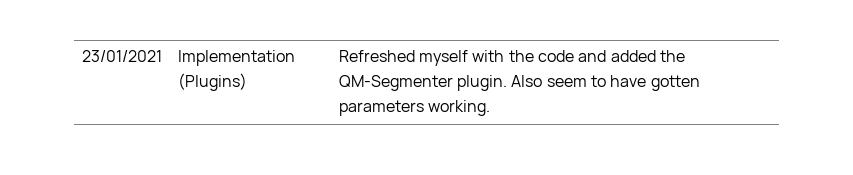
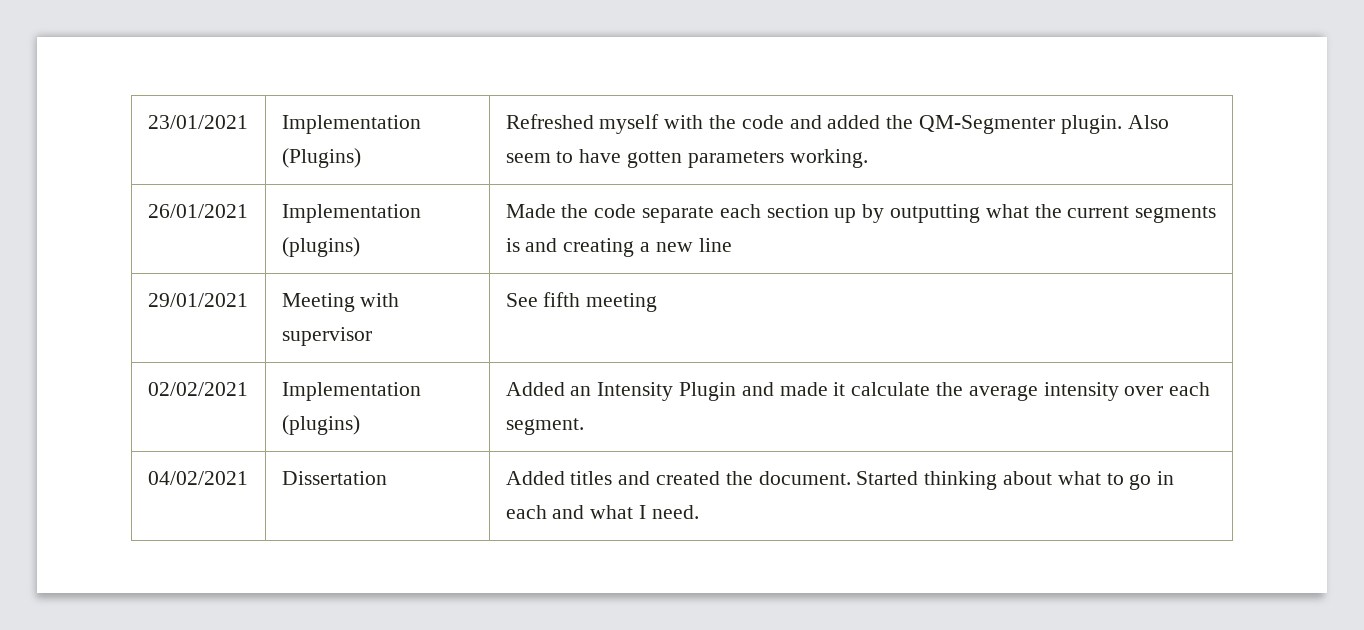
+ 26/01/2021 | Implementation (plugins) | Made the code separate each section up by outputting what the current segments is and creating a new line
+ 29/01/2021 | Meeting with supervisor | See fifth meeting
+ 02/02/2021 | Implementation (plugins) | Added an Intensity Plugin and made it calculate the average intensity over each segment.
+ 04/02/2021 | Dissertation | Added titles and created the document. Started thinking about what to go in each and what I need.

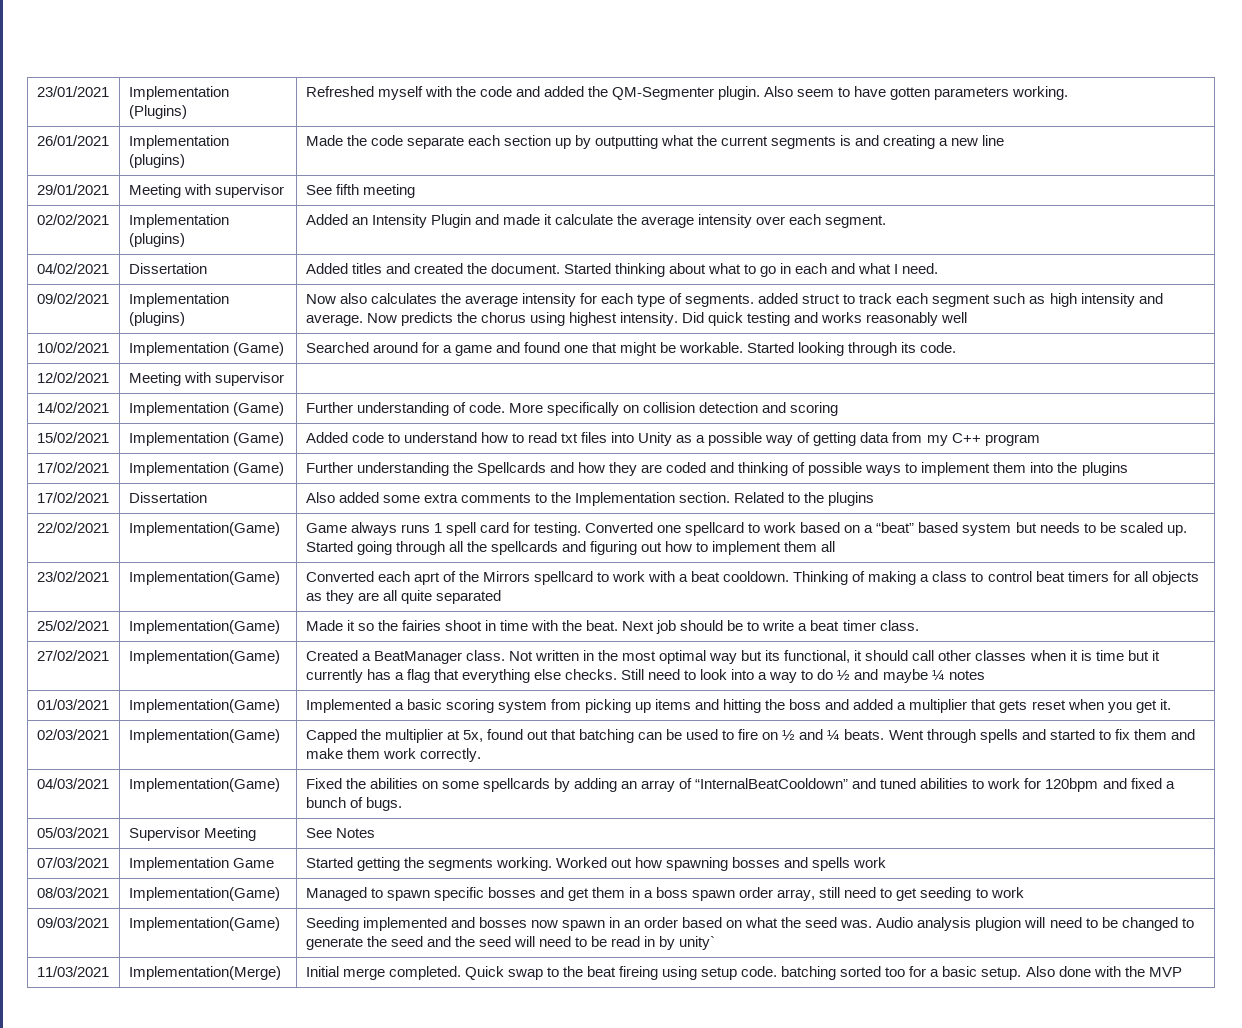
+ 09/02/2021 | Implementation (plugins) | Now also calculates the average intensity for each type of segments. added struct to track each segment such as high intensity and average. Now predicts the chorus using highest intensity. Did quick testing and works reasonably well
+ 10/02/2021 | Implementation (Game) | Searched around for a game and found one that might be workable. Started looking through its code.
+ 12/02/2021 | Meeting with supervisor |
+ 14/02/2021 | Implementation (Game) | Further understanding of code. More specifically on collision detection and scoring
+ 15/02/2021 | Implementation (Game) | Added code to understand how to read txt files into Unity as a possible way of getting data from my C++ program
+ 17/02/2021 | Implementation (Game) | Further understanding the Spellcards and how they are coded and thinking of possible ways to implement them into the plugins
+ 17/02/2021 | Dissertation | Also added some extra comments to the Implementation section. Related to the plugins
+ 22/02/2021 | Implementation(Game) | Game always runs 1 spell card for testing. Converted one spellcard to work based on a “beat” based system but needs to be scaled up. Started going through all the spellcards and figuring out how to implement them all
+ 23/02/2021 | Implementation(Game) | Converted each aprt of the Mirrors spellcard to work with a beat cooldown. Thinking of making a class to control beat timers for all objects as they are all quite separated
+ 25/02/2021 | Implementation(Game) | Made it so the fairies shoot in time with the beat. Next job should be to write a beat timer class.
+ 27/02/2021 | Implementation(Game) | Created a BeatManager class. Not written in the most optimal way but its functional, it should call other classes when it is time but it currently has a flag that everything else checks. Still need to look into a way to do ½ and maybe ¼ notes
+ 01/03/2021 | Implementation(Game) | Implemented a basic scoring system from picking up items and hitting the boss and added a multiplier that gets reset when you get it.
+ 02/03/2021 | Implementation(Game) | Capped the multiplier at 5x, found out that batching can be used to fire on ½ and ¼ beats. Went through spells and started to fix them and make them work correctly.
+ 04/03/2021 | Implementation(Game) | Fixed the abilities on some spellcards by adding an array of “InternalBeatCooldown” and tuned abilities to work for 120bpm and fixed a bunch of bugs.
+ 05/03/2021 | Supervisor Meeting | See Notes
+ 07/03/2021 | Implementation Game | Started getting the segments working. Worked out how spawning bosses and spells work
+ 08/03/2021 | Implementation(Game) | Managed to spawn specific bosses and get them in a boss spawn order array, still need to get seeding to work
+ 09/03/2021 | Implementation(Game) | Seeding implemented and bosses now spawn in an order based on what the seed was. Audio analysis plugion will need to be changed to generate the seed and the seed will need to be read in by unity`
+ 11/03/2021 | Implementation(Merge) | Initial merge completed. Quick swap to the beat fireing using setup code. batching sorted too for a basic setup. Also done with the MVP

